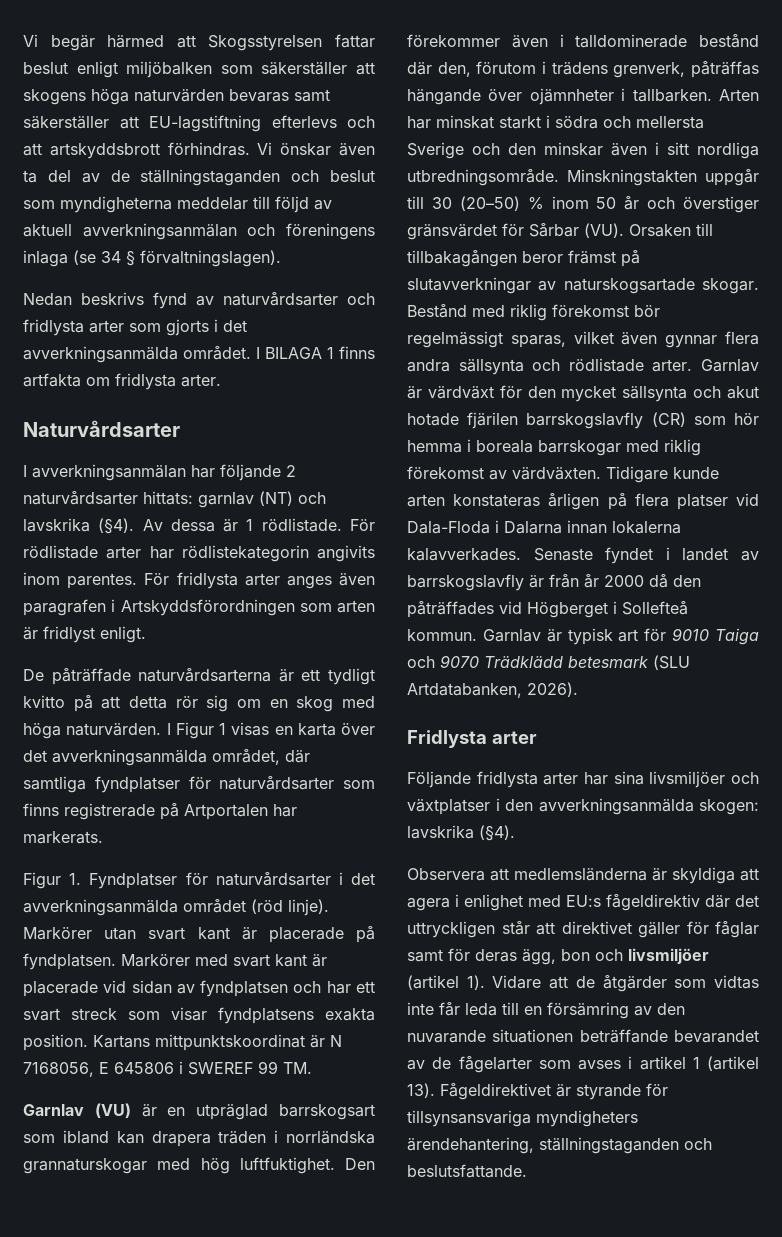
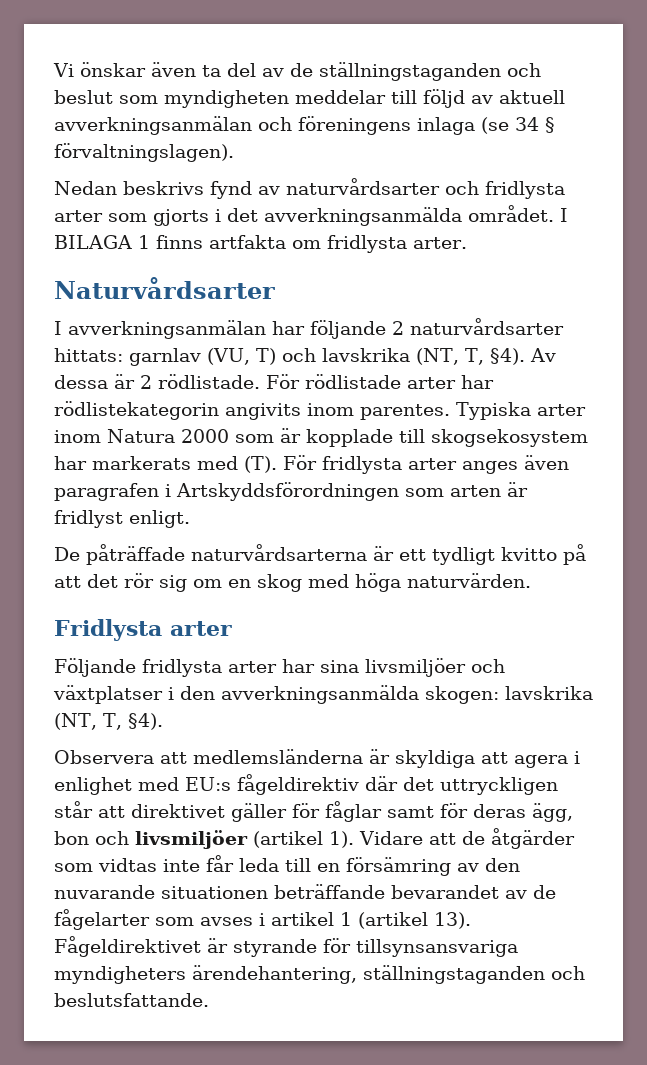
- Vi begär härmed att Skogsstyrelsen fattar beslut enligt miljöbalken som säkerställer att skogens höga naturvärden bevaras samt säkerställer att EU-lagstiftning efterlevs och att artskyddsbrott förhindras. Vi önskar även ta del av de ställningstaganden och beslut som myndigheterna meddelar till följd av aktuell avverkningsanmälan och föreningens inlaga (se 34 § förvaltningslagen).
+ Vi önskar även ta del av de ställningstaganden och beslut som myndigheten meddelar till följd av aktuell avverkningsanmälan och föreningens inlaga (se 34 § förvaltningslagen).
- I avverkningsanmälan har följande 2 naturvårdsarter hittats: garnlav (NT) och lavskrika (§4).
+ I avverkningsanmälan har följande 2 naturvårdsarter hittats: garnlav (VU, T) och lavskrika (NT, T, §4).
- Av dessa är 1 rödlistade.
+ Av dessa är 2 rödlistade.
- För fridlysta arter anges även paragrafen i Artskyddsförordningen som arten är fridlyst enligt.
+ Typiska arter inom Natura 2000 som är kopplade till skogsekosystem har markerats med (T). För fridlysta arter anges även paragrafen i Artskyddsförordningen som arten är fridlyst enligt.
- De påträffade naturvårdsarterna är ett tydligt kvitto på att detta rör sig om en skog med höga naturvärden. I Figur 1 visas en karta över det avverkningsanmälda området, där samtliga fyndplatser för naturvårdsarter som finns registrerade på Artportalen har markerats.
- Figur 1. Fyndplatser för naturvårdsarter i det avverkningsanmälda området (röd linje). Markörer utan svart kant är placerade på fyndplatsen. Markörer med svart kant är placerade vid sidan av fyndplatsen och har ett svart streck som visar fyndplatsens exakta position. Kartans mittpunktskoordinat är N 7168056, E 645806 i SWEREF 99 TM.
- Garnlav (VU) är en utpräglad barrskogsart som ibland kan drapera träden i norrländska grannaturskogar med hög luftfuktighet. Den förekommer även i talldominerade bestånd där den, förutom i trädens grenverk, påträffas hängande över ojämnheter i tallbarken. Arten har minskat starkt i södra och mellersta Sverige och den minskar även i sitt nordliga utbredningsområde. Minskningstakten uppgår till 30 (20–50) % inom 50 år och överstiger gränsvärdet för Sårbar (VU). Orsaken till tillbakagången beror främst på slutavverkningar av naturskogsartade skogar. Bestånd med riklig förekomst bör regelmässigt sparas, vilket även gynnar flera andra sällsynta och rödlistade arter. Garnlav är värdväxt för den mycket sällsynta och akut hotade fjärilen barrskogslavfly (CR) som hör hemma i boreala barrskogar med riklig förekomst av värdväxten. Tidigare kunde arten konstateras årligen på flera platser vid Dala-Floda i Dalarna innan lokalerna kalavverkades. Senaste fyndet i landet av barrskogslavfly är från år 2000 då den påträffades vid Högberget i Sollefteå kommun. Garnlav är typisk art för 9010 Taiga och 9070 Trädklädd betesmark (SLU Artdatabanken, 2026).
+ De påträffade naturvårdsarterna är ett tydligt kvitto på att det rör sig om en skog med höga naturvärden.
- Följande fridlysta arter har sina livsmiljöer och växtplatser i den avverkningsanmälda skogen: lavskrika (§4).
+ Följande fridlysta arter har sina livsmiljöer och växtplatser i den avverkningsanmälda skogen: lavskrika (NT, T, §4).

